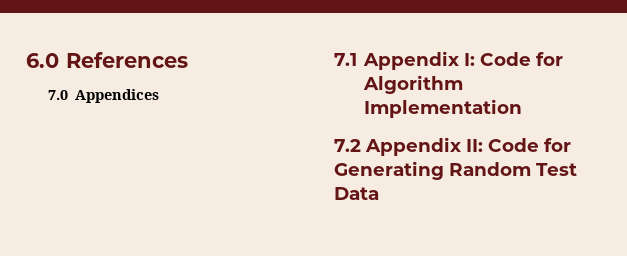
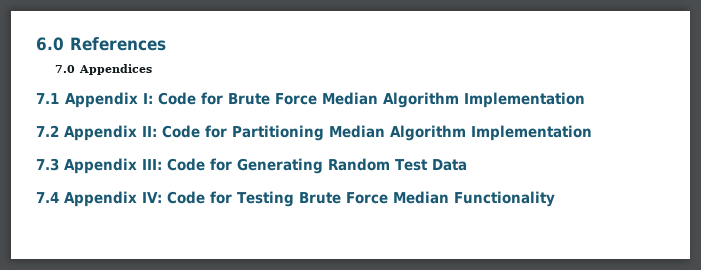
- 7.1 Appendix I: Code for Algorithm Implementation
+ 7.1 Appendix I: Code for Brute Force Median Algorithm Implementation
- 7.2 Appendix II: Code for Generating Random Test Data
+ 7.2 Appendix II: Code for Partitioning Median Algorithm Implementation
+ 7.3 Appendix III: Code for Generating Random Test Data
+ 7.4 Appendix IV: Code for Testing Brute Force Median Functionality

